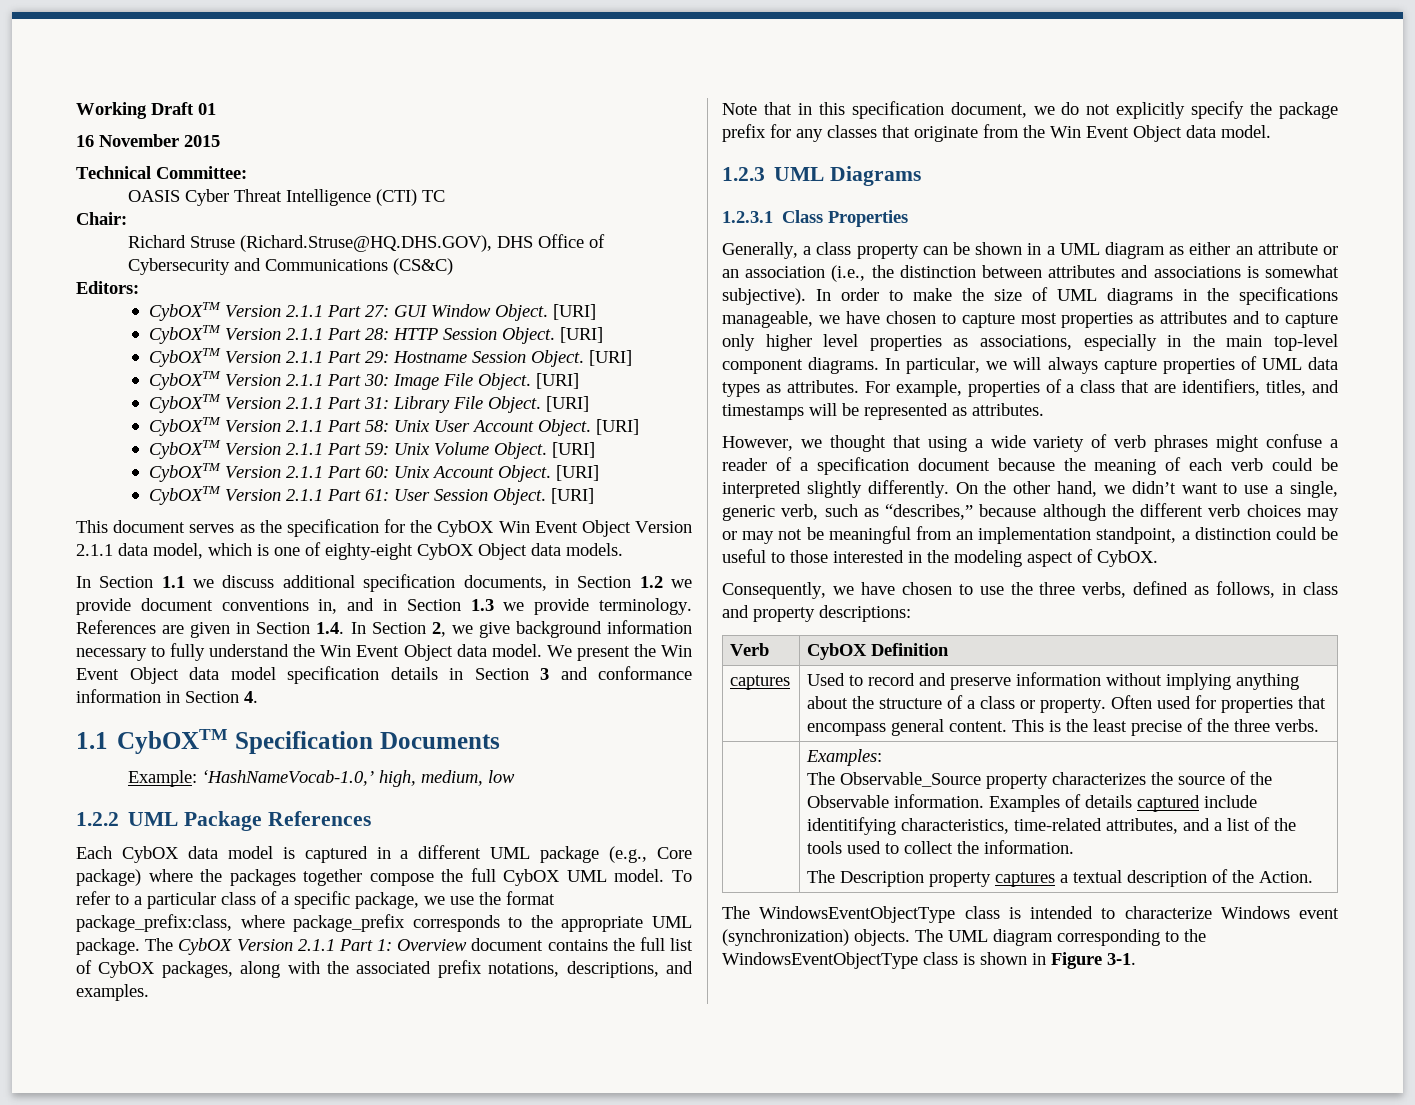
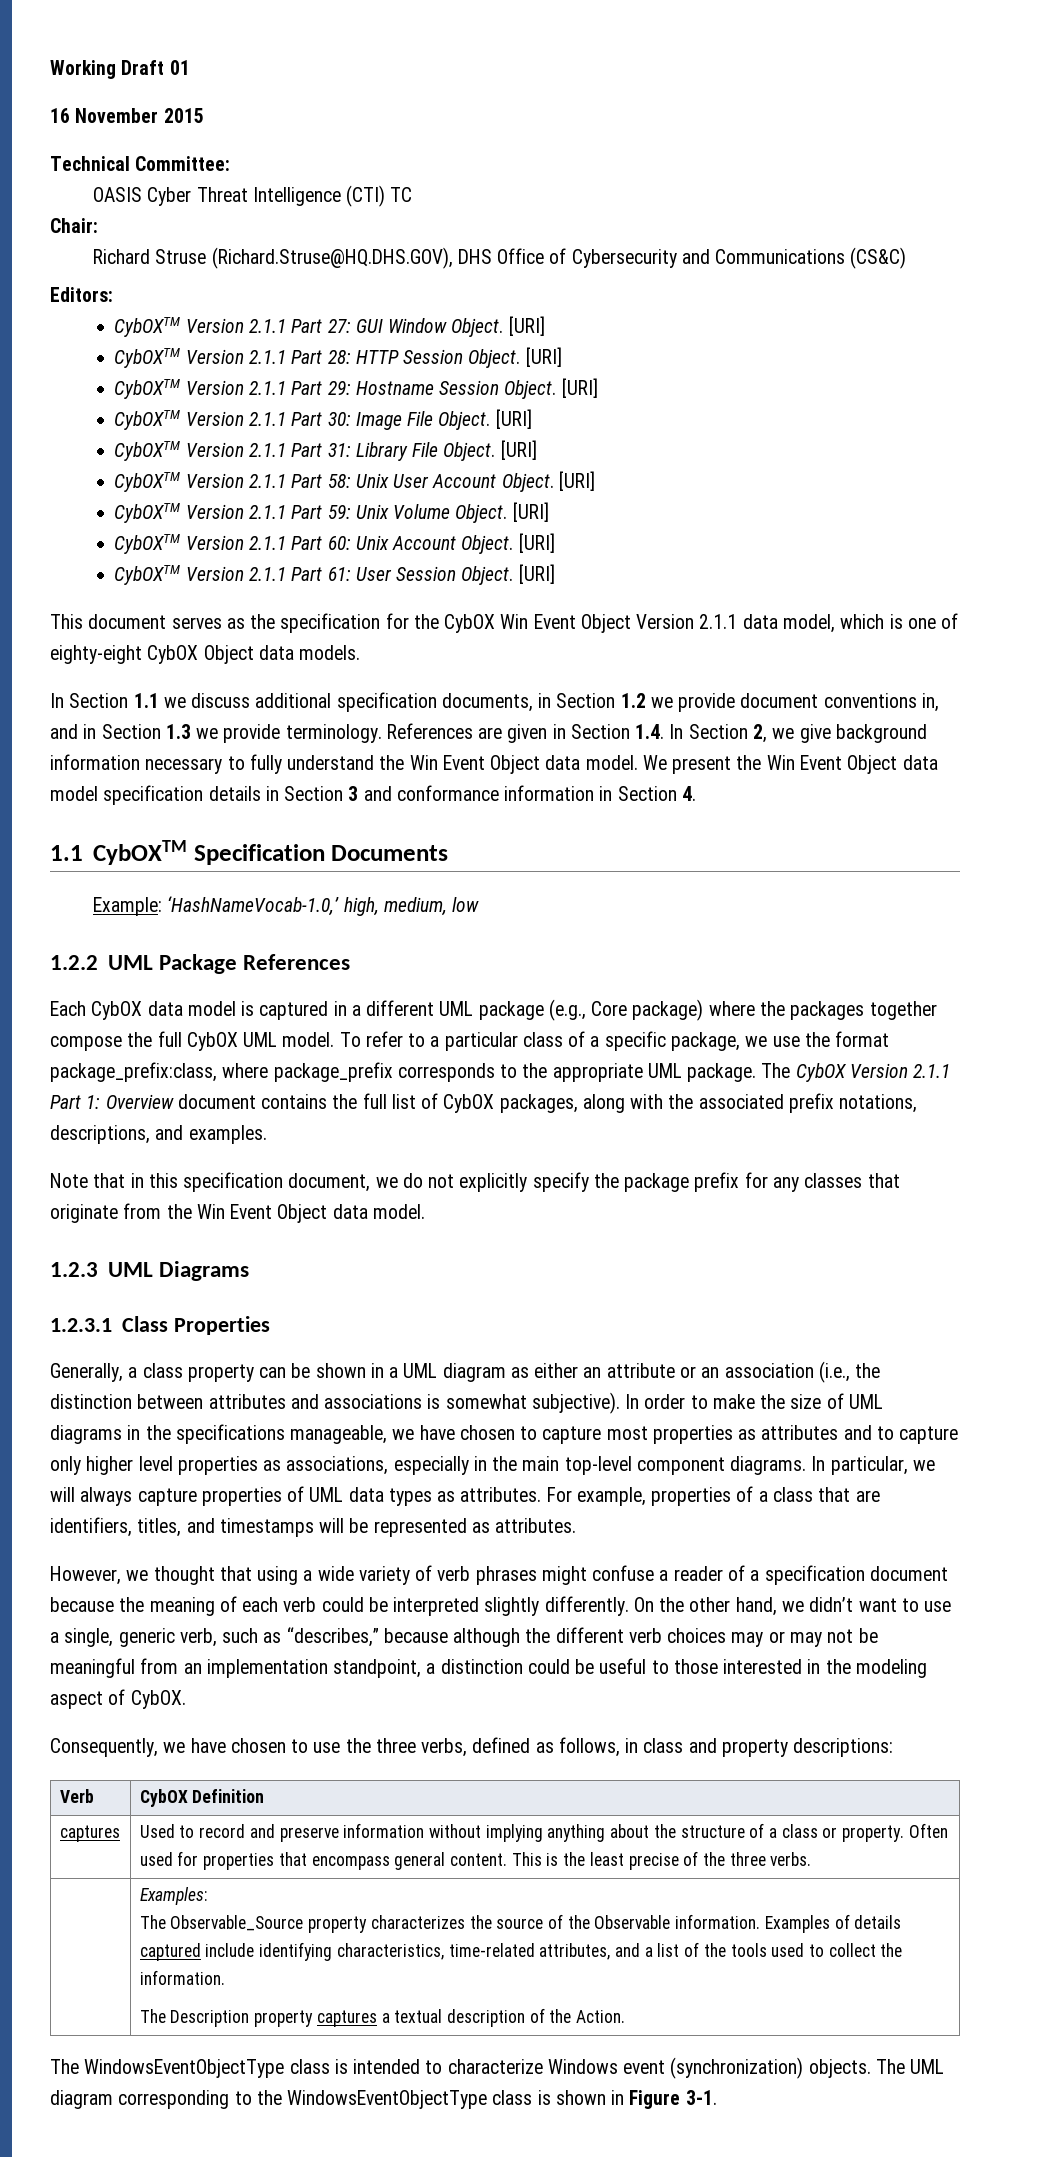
- Examples of details captured include identitifying characteristics, time-related attributes, and a list of the tools used to collect the information.
+ Examples of details captured include identifying characteristics, time-related attributes, and a list of the tools used to collect the information.

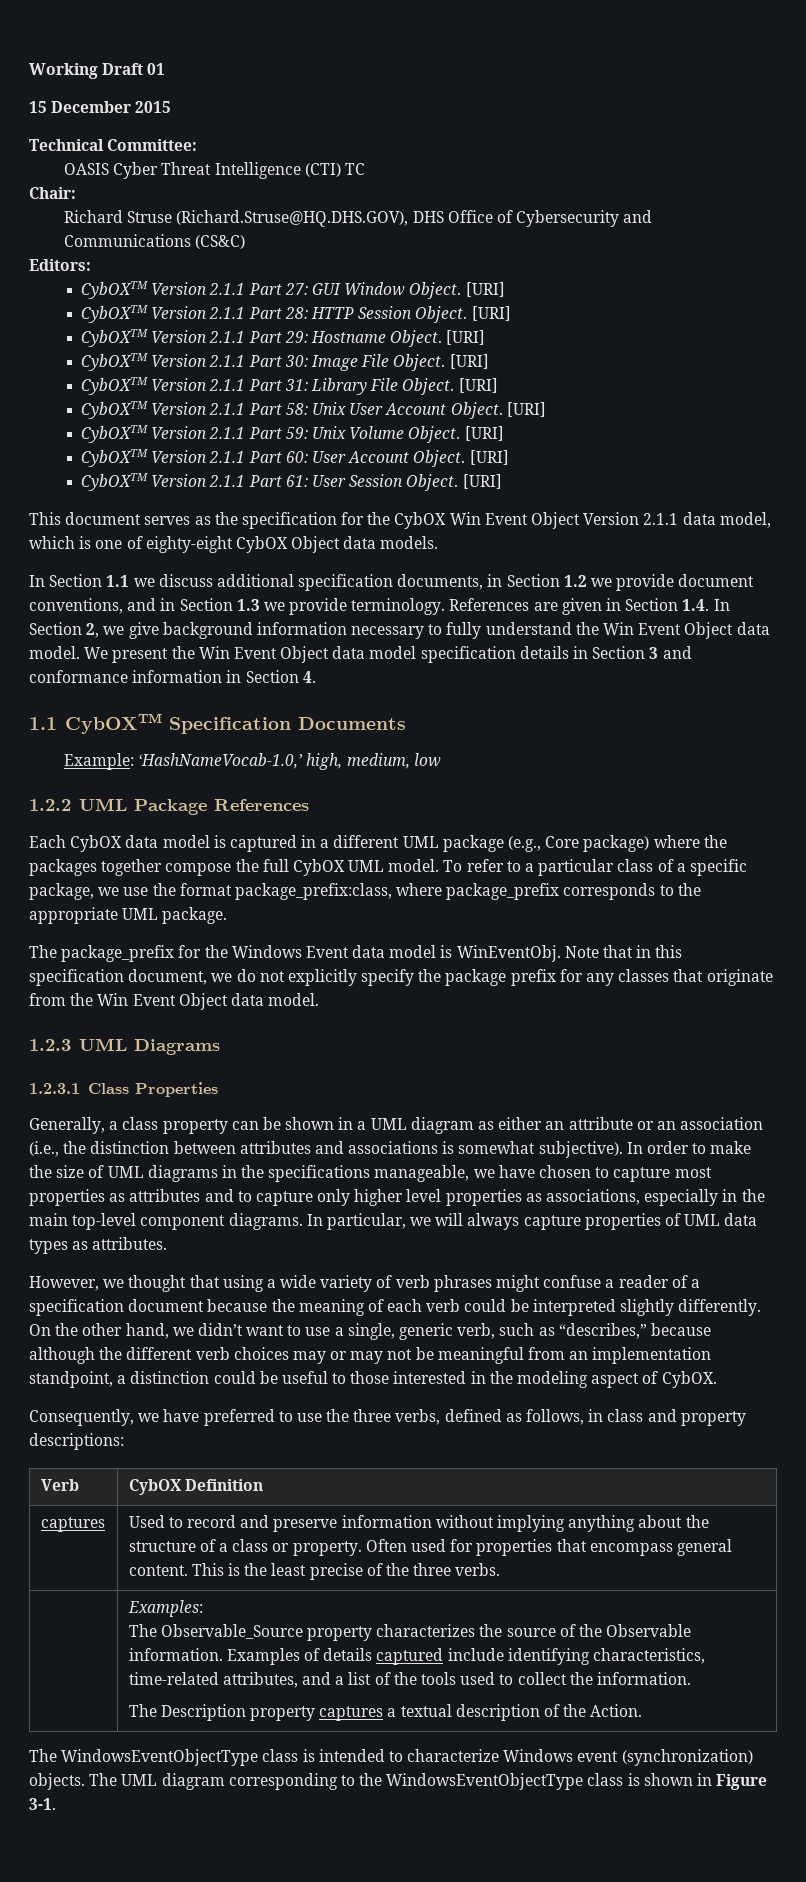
- 16 November 2015
+ 15 December 2015
- CybOXTM Version 2.1.1 Part 29: Hostname Session Object.
+ CybOXTM Version 2.1.1 Part 29: Hostname Object.
- CybOXTM Version 2.1.1 Part 60: Unix Account Object.
+ CybOXTM Version 2.1.1 Part 60: User Account Object.
- In Section 1.1 we discuss additional specification documents, in Section 1.2 we provide document conventions in, and in Section 1.3 we provide terminology.
+ In Section 1.1 we discuss additional specification documents, in Section 1.2 we provide document conventions, and in Section 1.3 we provide terminology.
- To refer to a particular class of a specific package, we use the format package_prefix:class, where package_prefix corresponds to the appropriate UML package. The CybOX Version 2.1.1 Part 1: Overview document contains the full list of CybOX packages, along with the associated prefix notations, descriptions, and examples.
- Note that in this specification document, we do not explicitly specify the package prefix for any classes that originate from the Win Event Object data model.
+ To refer to a particular class of a specific package, we use the format package_prefix:class, where package_prefix corresponds to the appropriate UML package.
+ The package_prefix for the Windows Event data model is WinEventObj. Note that in this specification document, we do not explicitly specify the package prefix for any classes that originate from the Win Event Object data model.
- For example, properties of a class that are identifiers, titles, and timestamps will be represented as attributes.
- Consequently, we have chosen to use the three verbs, defined as follows, in class and property descriptions:
+ Consequently, we have preferred to use the three verbs, defined as follows, in class and property descriptions:

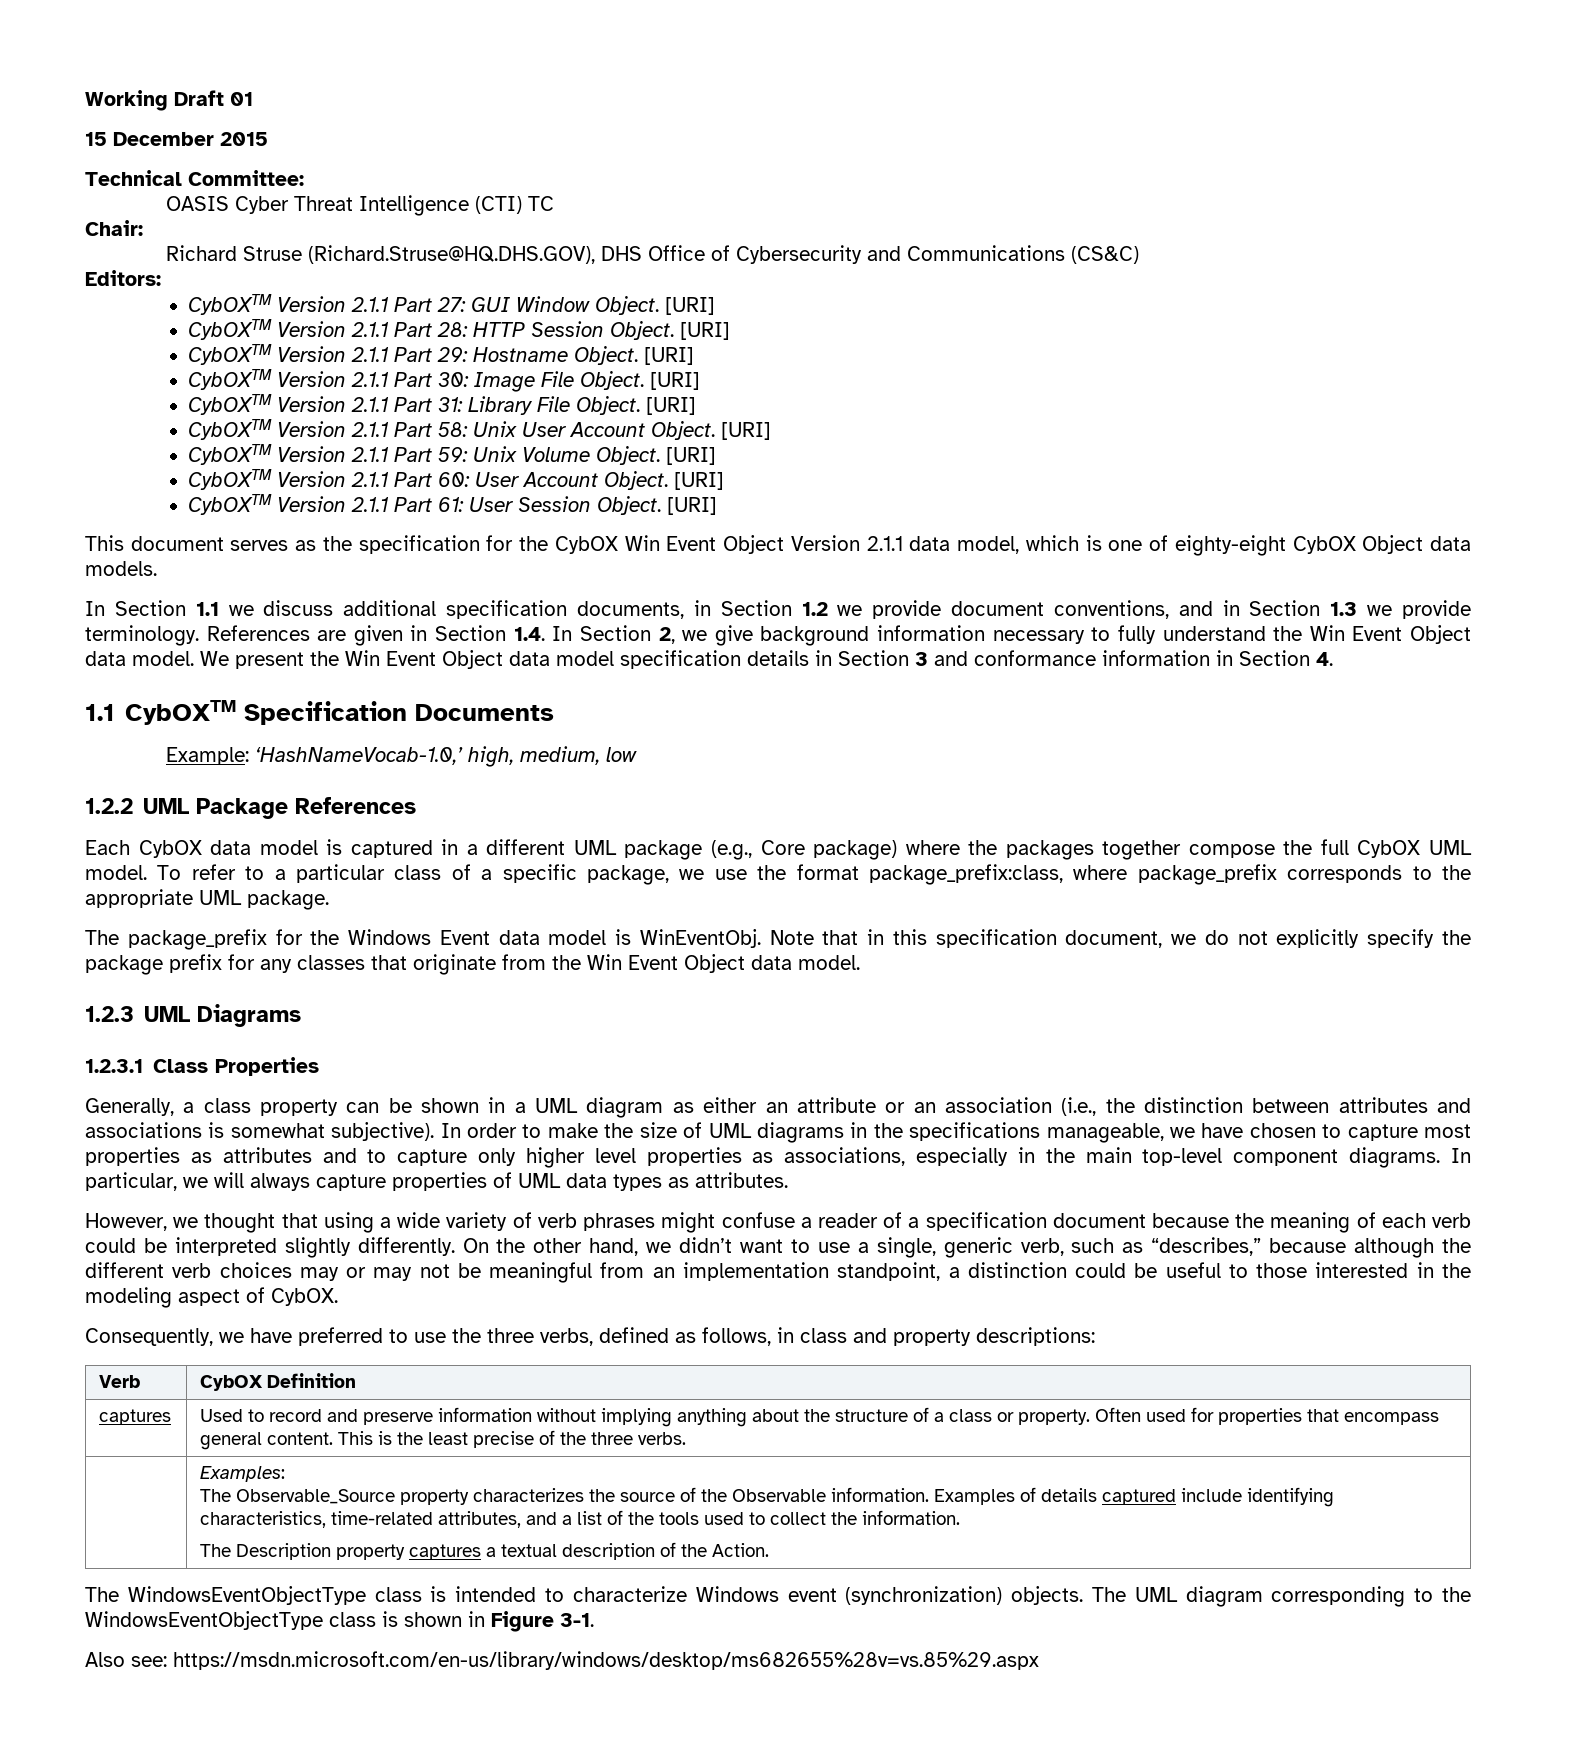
+ Also see: https://msdn.microsoft.com/en-us/library/windows/desktop/ms682655%28v=vs.85%29.aspx

